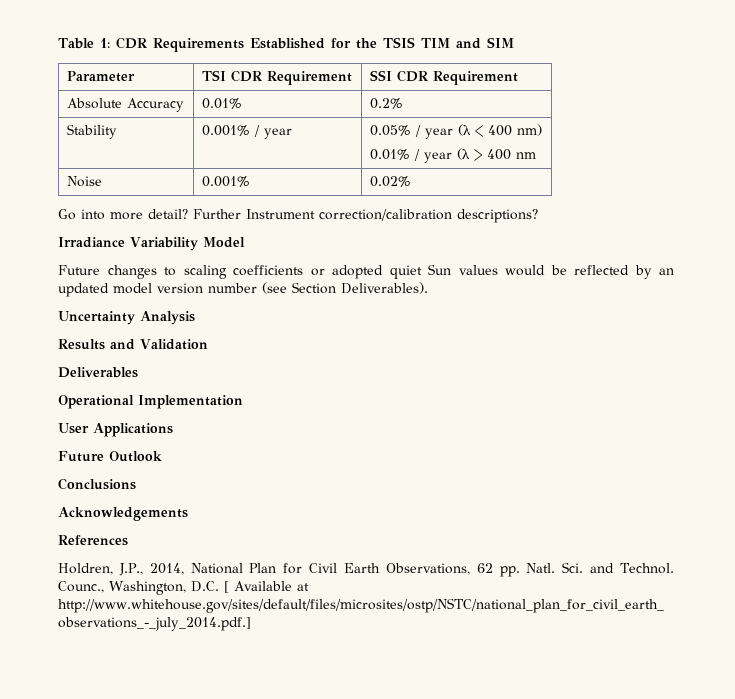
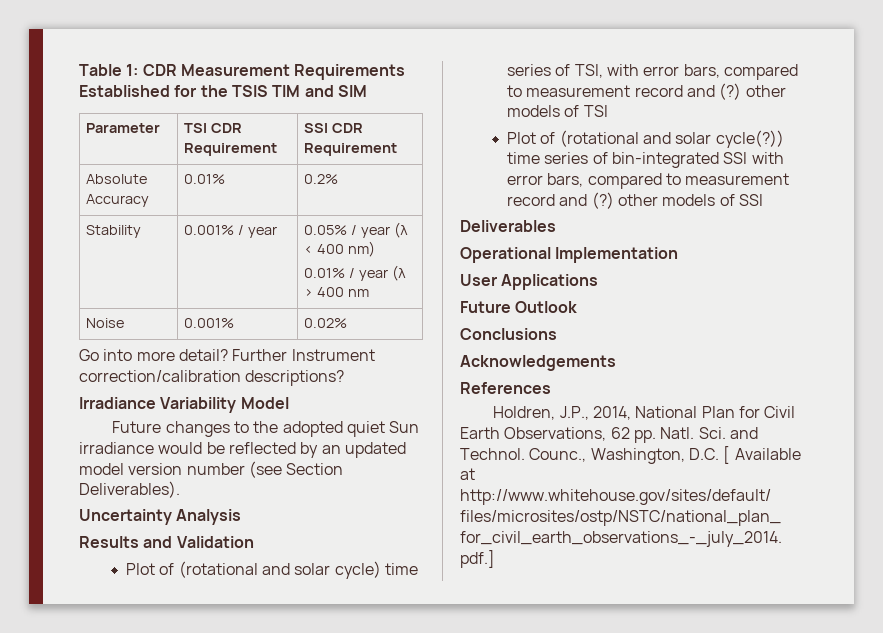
- Table 1: CDR Requirements Established for the TSIS TIM and SIM
+ Table 1: CDR Measurement Requirements Established for the TSIS TIM and SIM
- Future changes to scaling coefficients or adopted quiet Sun values would be reflected by an updated model version number (see Section Deliverables).
+ Future changes to the adopted quiet Sun irradiance would be reflected by an updated model version number (see Section Deliverables).
+ Plot of (rotational and solar cycle) time series of TSI, with error bars, compared to measurement record and (?) other models of TSI
+ Plot of (rotational and solar cycle(?)) time series of bin-integrated SSI with error bars, compared to measurement record and (?) other models of SSI

